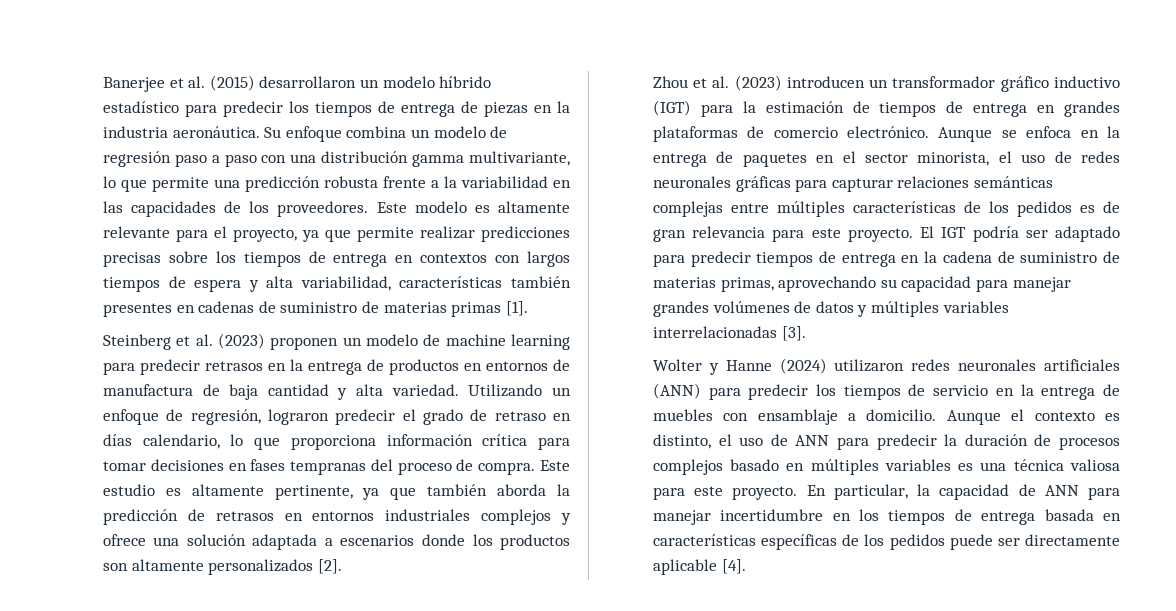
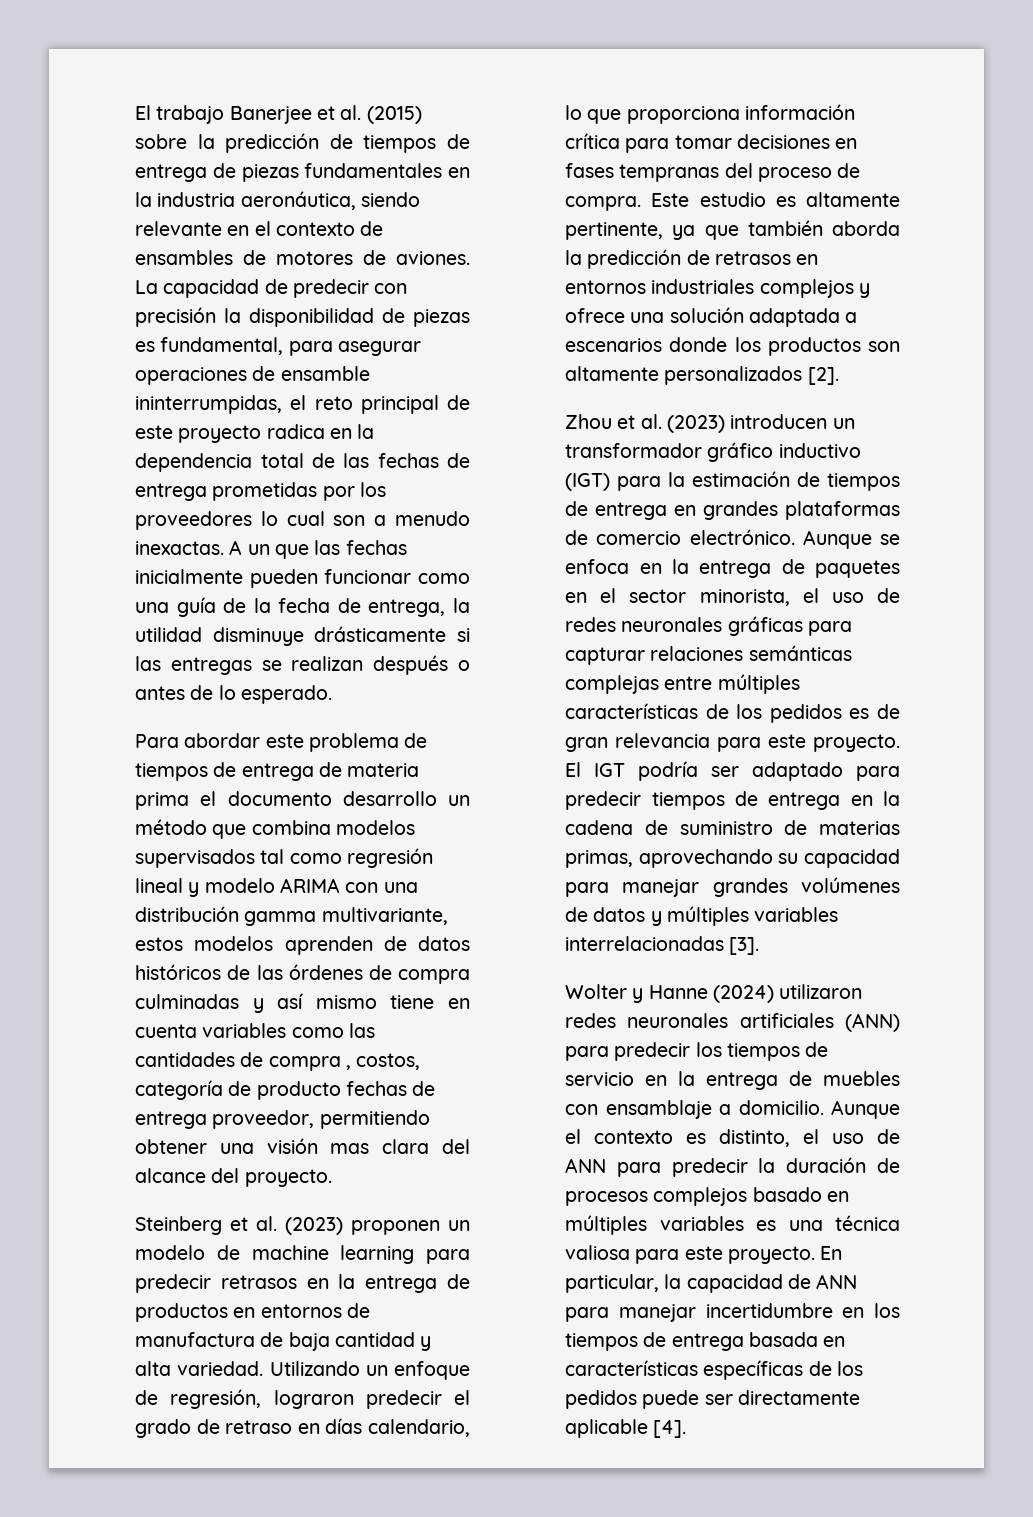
- Banerjee et al. (2015) desarrollaron un modelo híbrido estadístico para predecir los tiempos de entrega de piezas en la industria aeronáutica. Su enfoque combina un modelo de regresión paso a paso con una distribución gamma multivariante, lo que permite una predicción robusta frente a la variabilidad en las capacidades de los proveedores. Este modelo es altamente relevante para el proyecto, ya que permite realizar predicciones precisas sobre los tiempos de entrega en contextos con largos tiempos de espera y alta variabilidad, características también presentes en cadenas de suministro de materias primas [1].
+ El trabajo Banerjee et al. (2015) sobre la predicción de tiempos de entrega de piezas fundamentales en la industria aeronáutica, siendo relevante en el contexto de ensambles de motores de aviones. La capacidad de predecir con precisión la disponibilidad de piezas es fundamental, para asegurar operaciones de ensamble ininterrumpidas, el reto principal de este proyecto radica en la dependencia total de las fechas de entrega prometidas por los proveedores lo cual son a menudo inexactas. A un que las fechas inicialmente pueden funcionar como una guía de la fecha de entrega, la utilidad disminuye drásticamente si las entregas se realizan después o antes de lo esperado.
+ Para abordar este problema de tiempos de entrega de materia prima el documento desarrollo un método que combina modelos supervisados tal como regresión lineal y modelo ARIMA con una distribución gamma multivariante, estos modelos aprenden de datos históricos de las órdenes de compra culminadas y así mismo tiene en cuenta variables como las cantidades de compra , costos, categoría de producto fechas de entrega proveedor, permitiendo obtener una visión mas clara del alcance del proyecto.

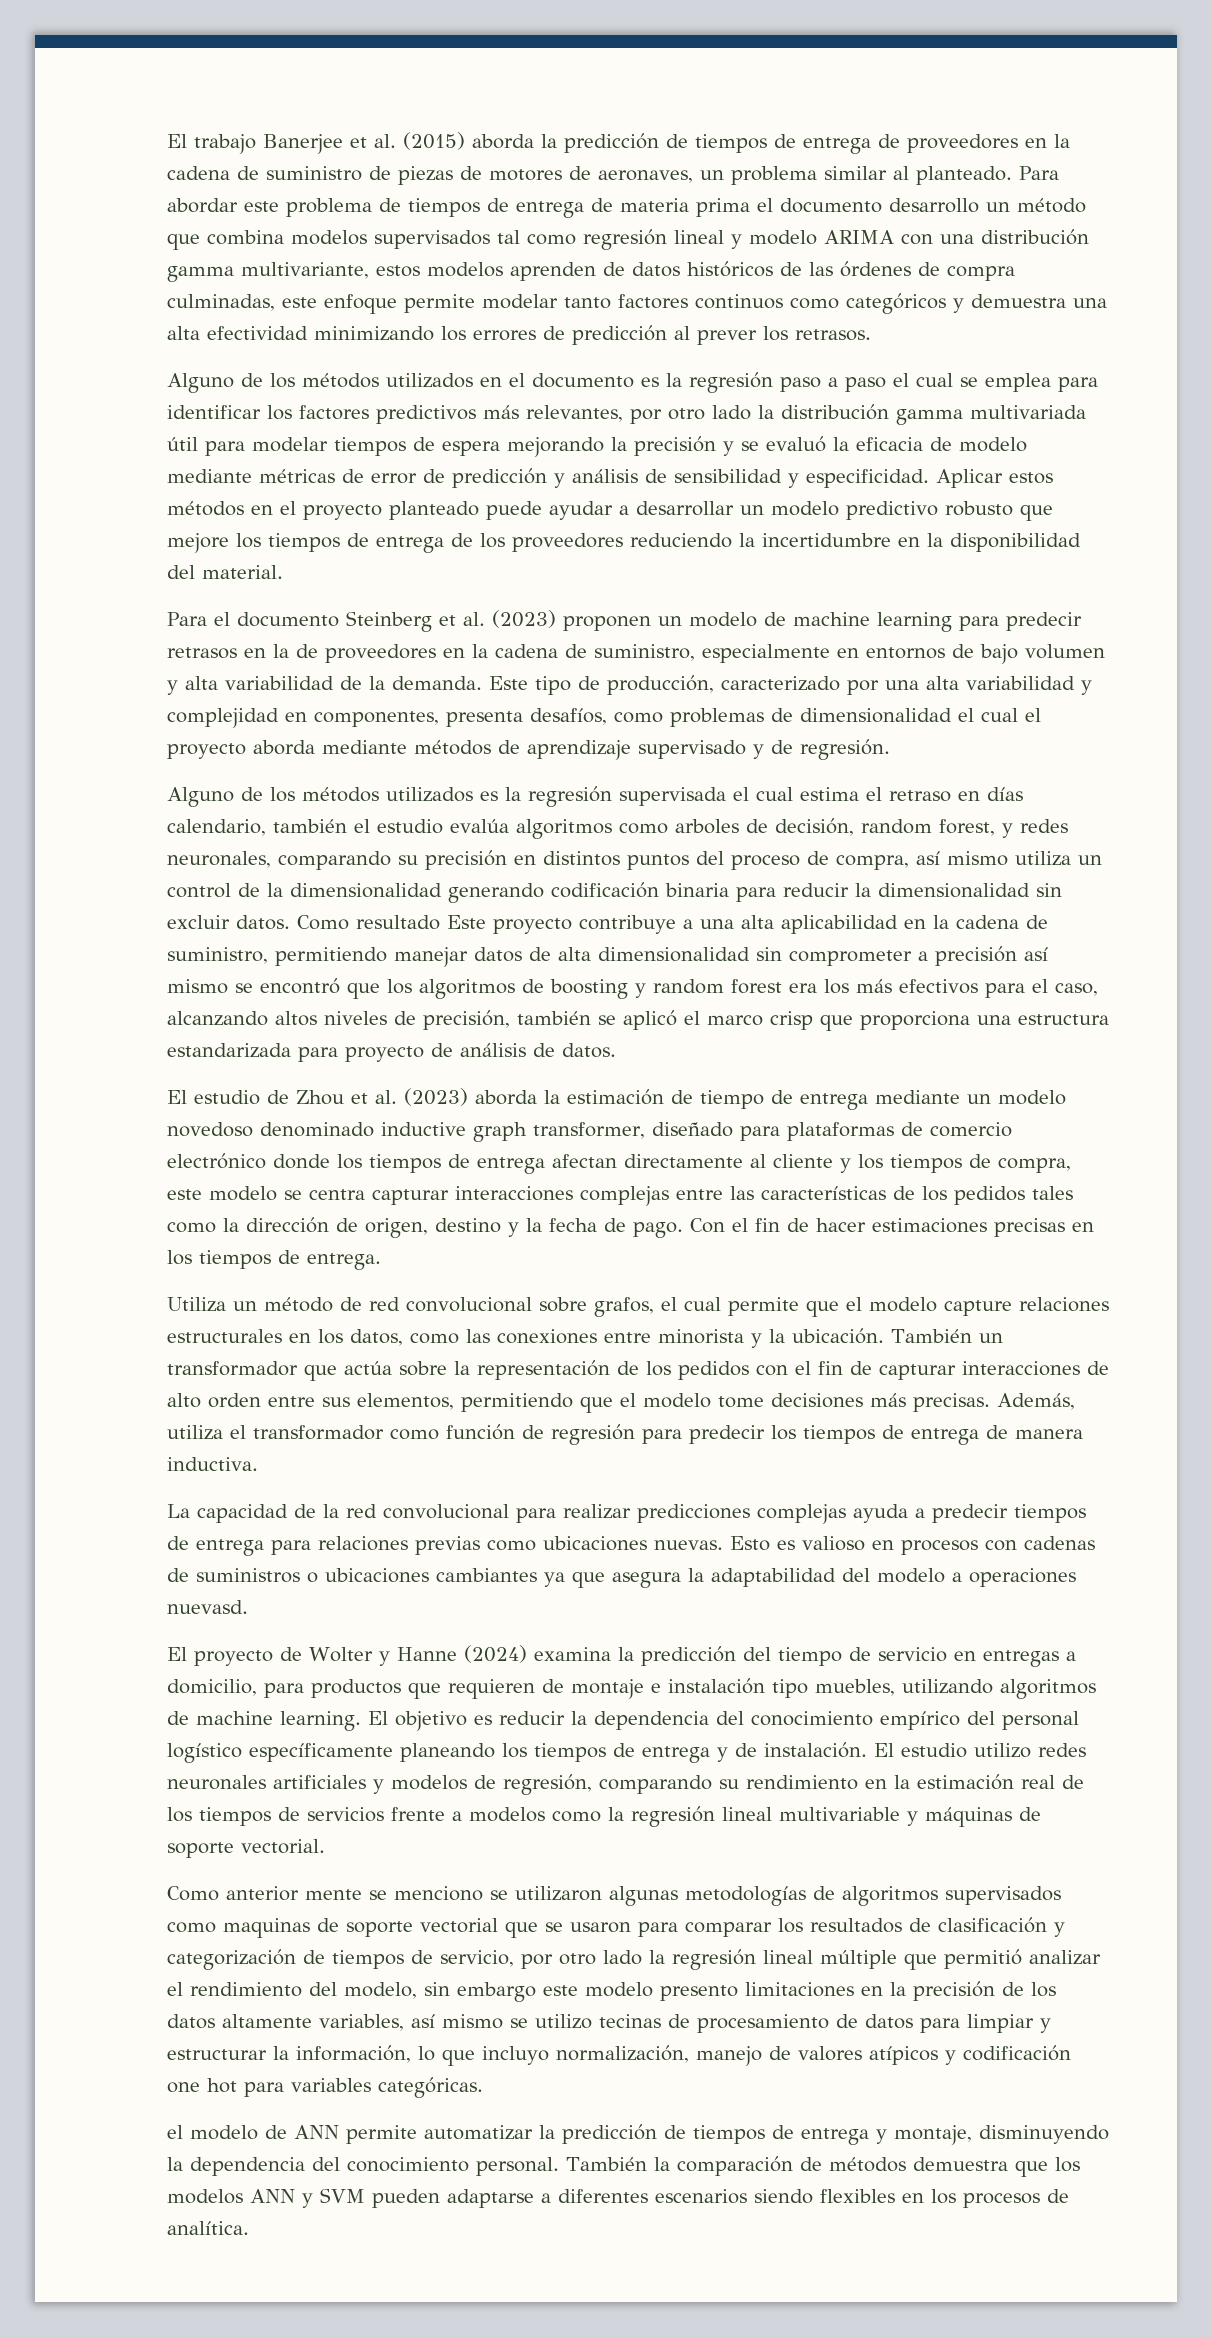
- El trabajo Banerjee et al. (2015) sobre la predicción de tiempos de entrega de piezas fundamentales en la industria aeronáutica, siendo relevante en el contexto de ensambles de motores de aviones. La capacidad de predecir con precisión la disponibilidad de piezas es fundamental, para asegurar operaciones de ensamble ininterrumpidas, el reto principal de este proyecto radica en la dependencia total de las fechas de entrega prometidas por los proveedores lo cual son a menudo inexactas. A un que las fechas inicialmente pueden funcionar como una guía de la fecha de entrega, la utilidad disminuye drásticamente si las entregas se realizan después o antes de lo esperado.
- Para abordar este problema de tiempos de entrega de materia prima el documento desarrollo un método que combina modelos supervisados tal como regresión lineal y modelo ARIMA con una distribución gamma multivariante, estos modelos aprenden de datos históricos de las órdenes de compra culminadas y así mismo tiene en cuenta variables como las cantidades de compra , costos, categoría de producto fechas de entrega proveedor, permitiendo obtener una visión mas clara del alcance del proyecto.
- Steinberg et al. (2023) proponen un modelo de machine learning para predecir retrasos en la entrega de productos en entornos de manufactura de baja cantidad y alta variedad. Utilizando un enfoque de regresión, lograron predecir el grado de retraso en días calendario, lo que proporciona información crítica para tomar decisiones en fases tempranas del proceso de compra. Este estudio es altamente pertinente, ya que también aborda la predicción de retrasos en entornos industriales complejos y ofrece una solución adaptada a escenarios donde los productos son altamente personalizados [2].
- Zhou et al. (2023) introducen un transformador gráfico inductivo (IGT) para la estimación de tiempos de entrega en grandes plataformas de comercio electrónico. Aunque se enfoca en la entrega de paquetes en el sector minorista, el uso de redes neuronales gráficas para capturar relaciones semánticas complejas entre múltiples características de los pedidos es de gran relevancia para este proyecto. El IGT podría ser adaptado para predecir tiempos de entrega en la cadena de suministro de materias primas, aprovechando su capacidad para manejar grandes volúmenes de datos y múltiples variables interrelacionadas [3].
- Wolter y Hanne (2024) utilizaron redes neuronales artificiales (ANN) para predecir los tiempos de servicio en la entrega de muebles con ensamblaje a domicilio. Aunque el contexto es distinto, el uso de ANN para predecir la duración de procesos complejos basado en múltiples variables es una técnica valiosa para este proyecto. En particular, la capacidad de ANN para manejar incertidumbre en los tiempos de entrega basada en características específicas de los pedidos puede ser directamente aplicable [4].
+ El trabajo Banerjee et al. (2015) aborda la predicción de tiempos de entrega de proveedores en la cadena de suministro de piezas de motores de aeronaves, un problema similar al planteado. Para abordar este problema de tiempos de entrega de materia prima el documento desarrollo un método que combina modelos supervisados tal como regresión lineal y modelo ARIMA con una distribución gamma multivariante, estos modelos aprenden de datos históricos de las órdenes de compra culminadas, este enfoque permite modelar tanto factores continuos como categóricos y demuestra una alta efectividad minimizando los errores de predicción al prever los retrasos.
+ Alguno de los métodos utilizados en el documento es la regresión paso a paso el cual se emplea para identificar los factores predictivos más relevantes, por otro lado la distribución gamma multivariada útil para modelar tiempos de espera mejorando la precisión y se evaluó la eficacia de modelo mediante métricas de error de predicción y análisis de sensibilidad y especificidad. Aplicar estos métodos en el proyecto planteado puede ayudar a desarrollar un modelo predictivo robusto que mejore los tiempos de entrega de los proveedores reduciendo la incertidumbre en la disponibilidad del material.
+ Para el documento Steinberg et al. (2023) proponen un modelo de machine learning para predecir retrasos en la de proveedores en la cadena de suministro, especialmente en entornos de bajo volumen y alta variabilidad de la demanda. Este tipo de producción, caracterizado por una alta variabilidad y complejidad en componentes, presenta desafíos, como problemas de dimensionalidad el cual el proyecto aborda mediante métodos de aprendizaje supervisado y de regresión.
+ Alguno de los métodos utilizados es la regresión supervisada el cual estima el retraso en días calendario, también el estudio evalúa algoritmos como arboles de decisión, random forest, y redes neuronales, comparando su precisión en distintos puntos del proceso de compra, así mismo utiliza un control de la dimensionalidad generando codificación binaria para reducir la dimensionalidad sin excluir datos. Como resultado Este proyecto contribuye a una alta aplicabilidad en la cadena de suministro, permitiendo manejar datos de alta dimensionalidad sin comprometer a precisión así mismo se encontró que los algoritmos de boosting y random forest era los más efectivos para el caso, alcanzando altos niveles de precisión, también se aplicó el marco crisp que proporciona una estructura estandarizada para proyecto de análisis de datos.
+ El estudio de Zhou et al. (2023) aborda la estimación de tiempo de entrega mediante un modelo novedoso denominado inductive graph transformer, diseñado para plataformas de comercio electrónico donde los tiempos de entrega afectan directamente al cliente y los tiempos de compra, este modelo se centra capturar interacciones complejas entre las características de los pedidos tales como la dirección de origen, destino y la fecha de pago. Con el fin de hacer estimaciones precisas en los tiempos de entrega.
+ Utiliza un método de red convolucional sobre grafos, el cual permite que el modelo capture relaciones estructurales en los datos, como las conexiones entre minorista y la ubicación. También un transformador que actúa sobre la representación de los pedidos con el fin de capturar interacciones de alto orden entre sus elementos, permitiendo que el modelo tome decisiones más precisas. Además, utiliza el transformador como función de regresión para predecir los tiempos de entrega de manera inductiva.
+ La capacidad de la red convolucional para realizar predicciones complejas ayuda a predecir tiempos de entrega para relaciones previas como ubicaciones nuevas. Esto es valioso en procesos con cadenas de suministros o ubicaciones cambiantes ya que asegura la adaptabilidad del modelo a operaciones nuevasd.
+ El proyecto de Wolter y Hanne (2024) examina la predicción del tiempo de servicio en entregas a domicilio, para productos que requieren de montaje e instalación tipo muebles, utilizando algoritmos de machine learning. El objetivo es reducir la dependencia del conocimiento empírico del personal logístico específicamente planeando los tiempos de entrega y de instalación. El estudio utilizo redes neuronales artificiales y modelos de regresión, comparando su rendimiento en la estimación real de los tiempos de servicios frente a modelos como la regresión lineal multivariable y máquinas de soporte vectorial.
+ Como anterior mente se menciono se utilizaron algunas metodologías de algoritmos supervisados como maquinas de soporte vectorial que se usaron para comparar los resultados de clasificación y categorización de tiempos de servicio, por otro lado la regresión lineal múltiple que permitió analizar el rendimiento del modelo, sin embargo este modelo presento limitaciones en la precisión de los datos altamente variables, así mismo se utilizo tecinas de procesamiento de datos para limpiar y estructurar la información, lo que incluyo normalización, manejo de valores atípicos y codificación one hot para variables categóricas.
+ el modelo de ANN permite automatizar la predicción de tiempos de entrega y montaje, disminuyendo la dependencia del conocimiento personal. También la comparación de métodos demuestra que los modelos ANN y SVM pueden adaptarse a diferentes escenarios siendo flexibles en los procesos de analítica.

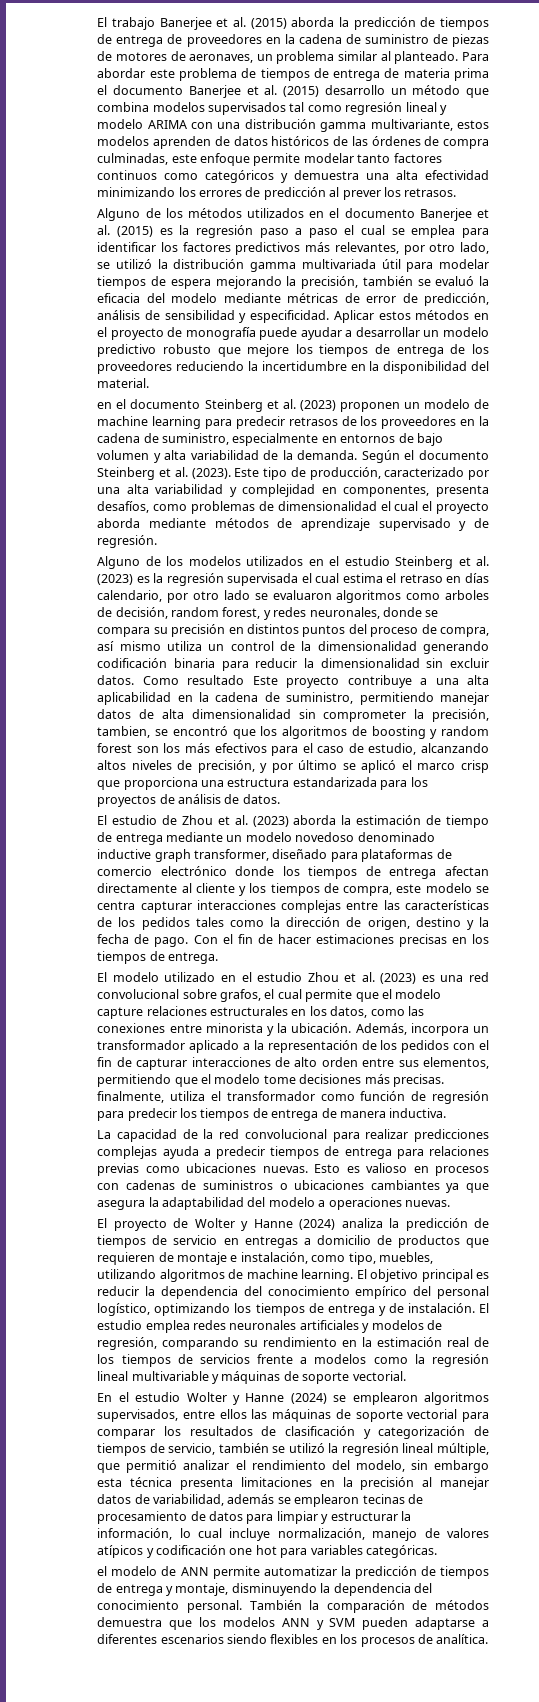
- Para abordar este problema de tiempos de entrega de materia prima el documento desarrollo un método que combina modelos supervisados tal como regresión lineal y modelo ARIMA con una distribución gamma multivariante, estos modelos aprenden de datos históricos de las órdenes de compra culminadas, este enfoque permite modelar tanto factores continuos como categóricos y demuestra una alta efectividad minimizando los errores de predicción al prever los retrasos.
+ Para abordar este problema de tiempos de entrega de materia prima el documento Banerjee et al. (2015) desarrollo un método que combina modelos supervisados tal como regresión lineal y modelo ARIMA con una distribución gamma multivariante, estos modelos aprenden de datos históricos de las órdenes de compra culminadas, este enfoque permite modelar tanto factores continuos como categóricos y demuestra una alta efectividad minimizando los errores de predicción al prever los retrasos.
- Alguno de los métodos utilizados en el documento es la regresión paso a paso el cual se emplea para identificar los factores predictivos más relevantes, por otro lado la distribución gamma multivariada útil para modelar tiempos de espera mejorando la precisión y se evaluó la eficacia de modelo mediante métricas de error de predicción y análisis de sensibilidad y especificidad.
+ Alguno de los métodos utilizados en el documento Banerjee et al. (2015) es la regresión paso a paso el cual se emplea para identificar los factores predictivos más relevantes, por otro lado, se utilizó la distribución gamma multivariada útil para modelar tiempos de espera mejorando la precisión, también se evaluó la eficacia del modelo mediante métricas de error de predicción, análisis de sensibilidad y especificidad.
- Aplicar estos métodos en el proyecto planteado puede ayudar a desarrollar un modelo predictivo robusto que mejore los tiempos de entrega de los proveedores reduciendo la incertidumbre en la disponibilidad del material.
+ Aplicar estos métodos en el proyecto de monografía puede ayudar a desarrollar un modelo predictivo robusto que mejore los tiempos de entrega de los proveedores reduciendo la incertidumbre en la disponibilidad del material.
- Para el documento Steinberg et al. (2023) proponen un modelo de machine learning para predecir retrasos en la de proveedores en la cadena de suministro, especialmente en entornos de bajo volumen y alta variabilidad de la demanda.
+ en el documento Steinberg et al. (2023) proponen un modelo de machine learning para predecir retrasos de los proveedores en la cadena de suministro, especialmente en entornos de bajo volumen y alta variabilidad de la demanda.
+ Según el documento Steinberg et al. (2023).
- Alguno de los métodos utilizados es la regresión supervisada el cual estima el retraso en días calendario, también el estudio evalúa algoritmos como arboles de decisión, random forest, y redes neuronales, comparando su precisión en distintos puntos del proceso de compra, así mismo utiliza un control de la dimensionalidad generando codificación binaria para reducir la dimensionalidad sin excluir datos.
+ Alguno de los modelos utilizados en el estudio Steinberg et al. (2023) es la regresión supervisada el cual estima el retraso en días calendario, por otro lado se evaluaron algoritmos como arboles de decisión, random forest, y redes neuronales, donde se compara su precisión en distintos puntos del proceso de compra, así mismo utiliza un control de la dimensionalidad generando codificación binaria para reducir la dimensionalidad sin excluir datos.
- Como resultado Este proyecto contribuye a una alta aplicabilidad en la cadena de suministro, permitiendo manejar datos de alta dimensionalidad sin comprometer a precisión así mismo se encontró que los algoritmos de boosting y random forest era los más efectivos para el caso, alcanzando altos niveles de precisión, también se aplicó el marco crisp que proporciona una estructura estandarizada para proyecto de análisis de datos.
+ Como resultado Este proyecto contribuye a una alta aplicabilidad en la cadena de suministro, permitiendo manejar datos de alta dimensionalidad sin comprometer la precisión, tambien, se encontró que los algoritmos de boosting y random forest son los más efectivos para el caso de estudio, alcanzando altos niveles de precisión, y por último se aplicó el marco crisp que proporciona una estructura estandarizada para los proyectos de análisis de datos.
- Utiliza un método de red convolucional sobre grafos, el cual permite que el modelo capture relaciones estructurales en los datos, como las conexiones entre minorista y la ubicación.
+ El modelo utilizado en el estudio Zhou et al. (2023) es una red convolucional sobre grafos, el cual permite que el modelo capture relaciones estructurales en los datos, como las conexiones entre minorista y la ubicación.
- También un transformador que actúa sobre la representación de los pedidos con el fin de capturar interacciones de alto orden entre sus elementos, permitiendo que el modelo tome decisiones más precisas. Además, utiliza el transformador como función de regresión para predecir los tiempos de entrega de manera inductiva.
+ Además, incorpora un transformador aplicado a la representación de los pedidos con el fin de capturar interacciones de alto orden entre sus elementos, permitiendo que el modelo tome decisiones más precisas. finalmente, utiliza el transformador como función de regresión para predecir los tiempos de entrega de manera inductiva.
- Esto es valioso en procesos con cadenas de suministros o ubicaciones cambiantes ya que asegura la adaptabilidad del modelo a operaciones nuevasd.
+ Esto es valioso en procesos con cadenas de suministros o ubicaciones cambiantes ya que asegura la adaptabilidad del modelo a operaciones nuevas.
- El proyecto de Wolter y Hanne (2024) examina la predicción del tiempo de servicio en entregas a domicilio, para productos que requieren de montaje e instalación tipo muebles, utilizando algoritmos de machine learning.
+ El proyecto de Wolter y Hanne (2024) analiza la predicción de tiempos de servicio en entregas a domicilio de productos que requieren de montaje e instalación, como tipo, muebles, utilizando algoritmos de machine learning.
- El objetivo es reducir la dependencia del conocimiento empírico del personal logístico específicamente planeando los tiempos de entrega y de instalación.
+ El objetivo principal es reducir la dependencia del conocimiento empírico del personal logístico, optimizando los tiempos de entrega y de instalación.
- El estudio utilizo redes neuronales artificiales y modelos de regresión, comparando su rendimiento en la estimación real de los tiempos de servicios frente a modelos como la regresión lineal multivariable y máquinas de soporte vectorial.
+ El estudio emplea redes neuronales artificiales y modelos de regresión, comparando su rendimiento en la estimación real de los tiempos de servicios frente a modelos como la regresión lineal multivariable y máquinas de soporte vectorial.
- Como anterior mente se menciono se utilizaron algunas metodologías de algoritmos supervisados como maquinas de soporte vectorial que se usaron para comparar los resultados de clasificación y categorización de tiempos de servicio, por otro lado la regresión lineal múltiple que permitió analizar el rendimiento del modelo, sin embargo este modelo presento limitaciones en la precisión de los datos altamente variables, así mismo se utilizo tecinas de procesamiento de datos para limpiar y estructurar la información, lo que incluyo normalización, manejo de valores atípicos y codificación one hot para variables categóricas.
+ En el estudio Wolter y Hanne (2024) se emplearon algoritmos supervisados, entre ellos las máquinas de soporte vectorial para comparar los resultados de clasificación y categorización de tiempos de servicio, también se utilizó la regresión lineal múltiple, que permitió analizar el rendimiento del modelo, sin embargo esta técnica presenta limitaciones en la precisión al manejar datos de variabilidad, además se emplearon tecinas de procesamiento de datos para limpiar y estructurar la información, lo cual incluye normalización, manejo de valores atípicos y codificación one hot para variables categóricas.

